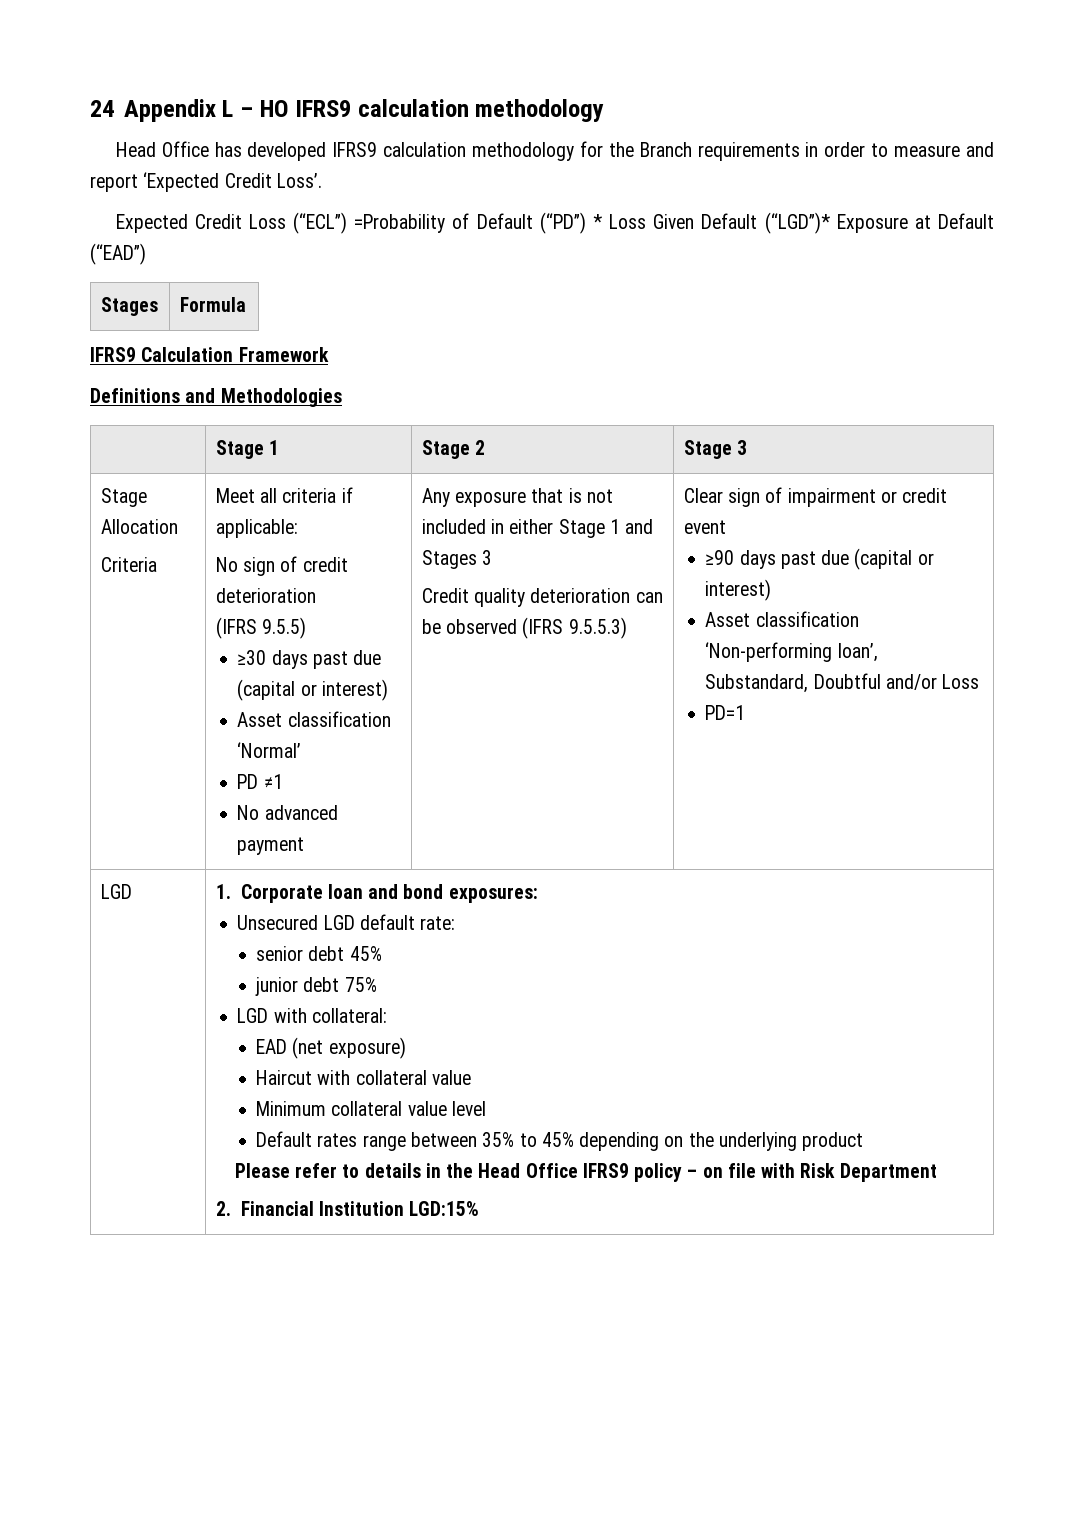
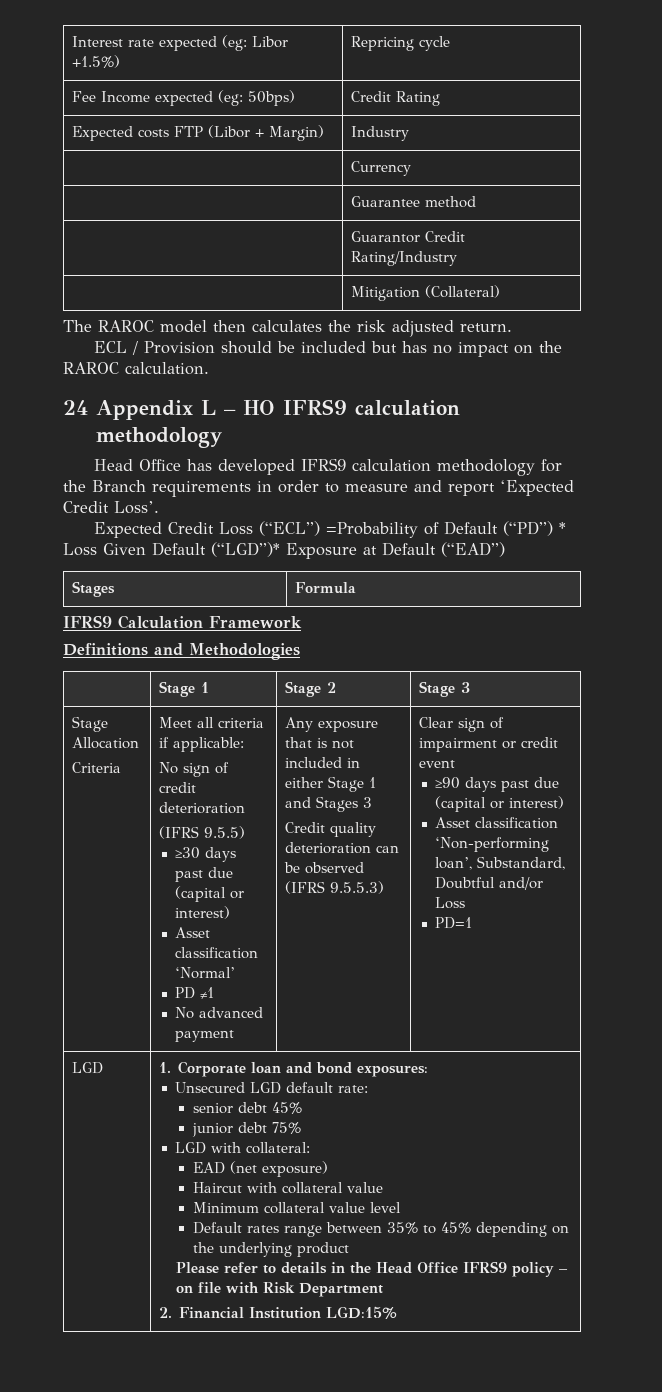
+ Interest rate expected (eg: Libor +1.5%) | Repricing cycle
+ Fee Income expected (eg: 50bps) | Credit Rating
+ Expected costs FTP (Libor + Margin) | Industry
+ | Currency
+ | Guarantee method
+ | Guarantor Credit Rating/Industry
+ | Mitigation (Collateral)
+ The RAROC model then calculates the risk adjusted return.
+ ECL / Provision should be included but has no impact on the RAROC calculation.

